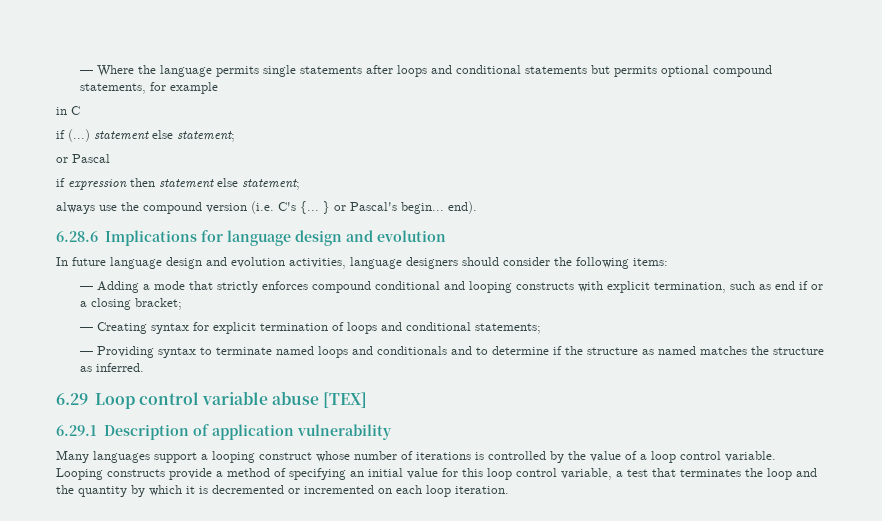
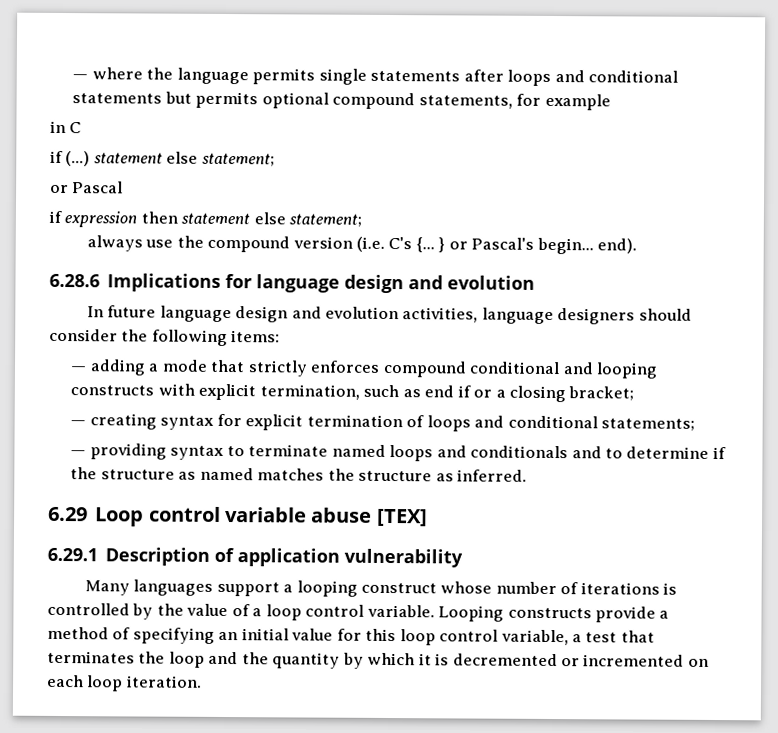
- — Where the language permits single statements after loops and conditional statements but permits optional compound statements, for example
+ — where the language permits single statements after loops and conditional statements but permits optional compound statements, for example
- — Adding a mode that strictly enforces compound conditional and looping constructs with explicit termination, such as end if or a closing bracket;
+ — adding a mode that strictly enforces compound conditional and looping constructs with explicit termination, such as end if or a closing bracket;
- — Creating syntax for explicit termination of loops and conditional statements;
+ — creating syntax for explicit termination of loops and conditional statements;
- — Providing syntax to terminate named loops and conditionals and to determine if the structure as named matches the structure as inferred.
+ — providing syntax to terminate named loops and conditionals and to determine if the structure as named matches the structure as inferred.

